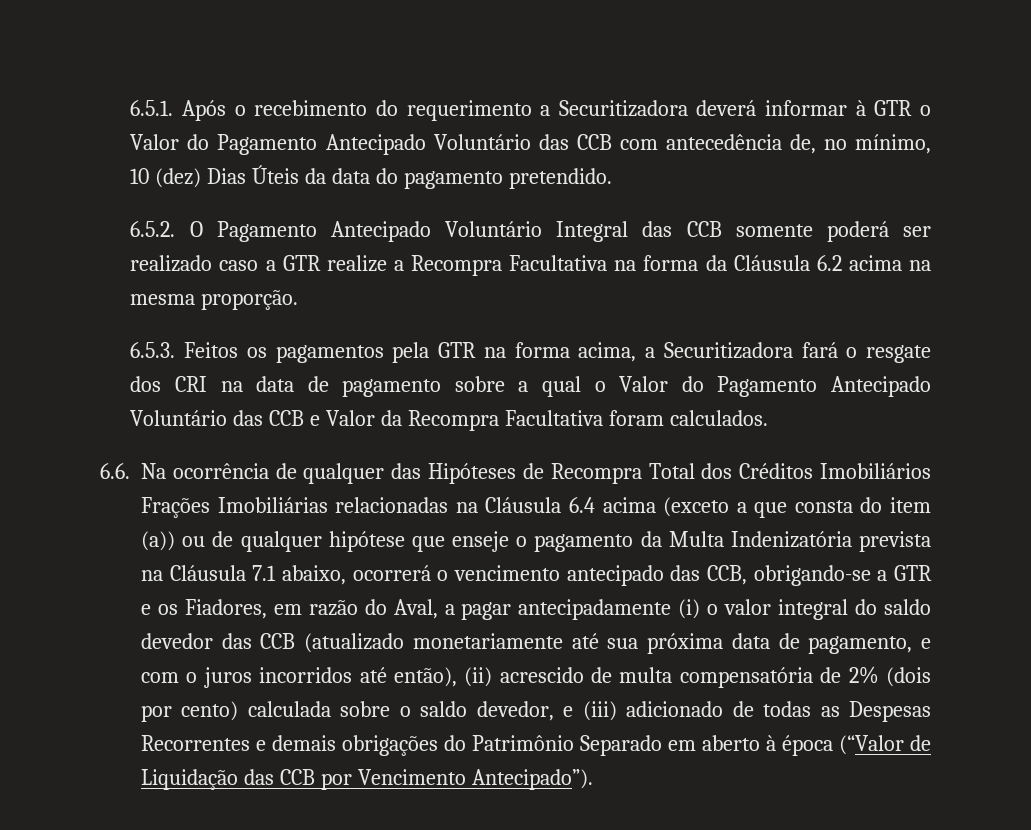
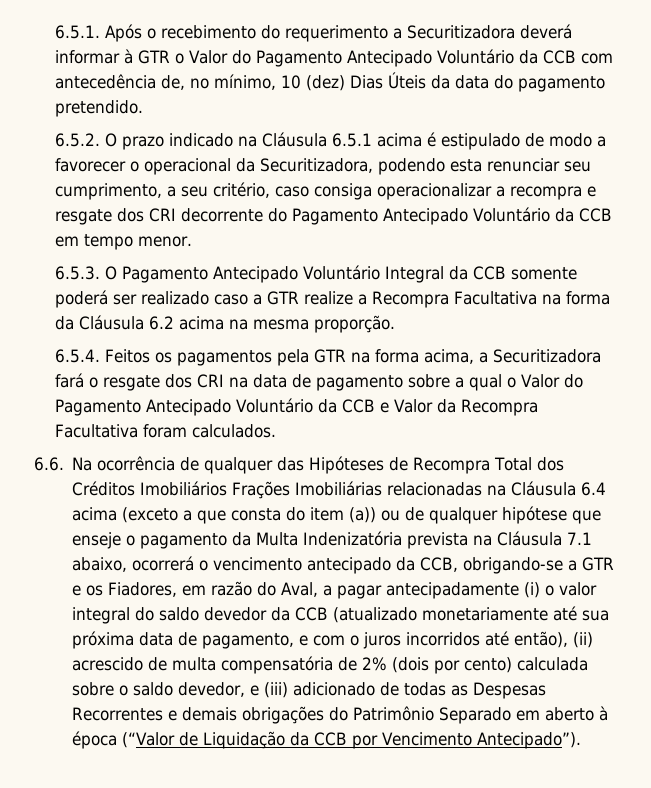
- 6.5.1. Após o recebimento do requerimento a Securitizadora deverá informar à GTR o Valor do Pagamento Antecipado Voluntário das CCB com antecedência de, no mínimo, 10 (dez) Dias Úteis da data do pagamento pretendido.
+ 6.5.1. Após o recebimento do requerimento a Securitizadora deverá informar à GTR o Valor do Pagamento Antecipado Voluntário da CCB com antecedência de, no mínimo, 10 (dez) Dias Úteis da data do pagamento pretendido.
- 6.5.2. O Pagamento Antecipado Voluntário Integral das CCB somente poderá ser realizado caso a GTR realize a Recompra Facultativa na forma da Cláusula 6.2 acima na mesma proporção.
+ 6.5.2. O prazo indicado na Cláusula 6.5.1 acima é estipulado de modo a favorecer o operacional da Securitizadora, podendo esta renunciar seu cumprimento, a seu critério, caso consiga operacionalizar a recompra e resgate dos CRI decorrente do Pagamento Antecipado Voluntário da CCB em tempo menor.
+ 6.5.3. O Pagamento Antecipado Voluntário Integral da CCB somente poderá ser realizado caso a GTR realize a Recompra Facultativa na forma da Cláusula 6.2 acima na mesma proporção.
- 6.5.3. Feitos os pagamentos pela GTR na forma acima, a Securitizadora fará o resgate dos CRI na data de pagamento sobre a qual o Valor do Pagamento Antecipado Voluntário das CCB e Valor da Recompra Facultativa foram calculados.
+ 6.5.4. Feitos os pagamentos pela GTR na forma acima, a Securitizadora fará o resgate dos CRI na data de pagamento sobre a qual o Valor do Pagamento Antecipado Voluntário da CCB e Valor da Recompra Facultativa foram calculados.
- 6.6. Na ocorrência de qualquer das Hipóteses de Recompra Total dos Créditos Imobiliários Frações Imobiliárias relacionadas na Cláusula 6.4 acima (exceto a que consta do item (a)) ou de qualquer hipótese que enseje o pagamento da Multa Indenizatória prevista na Cláusula 7.1 abaixo, ocorrerá o vencimento antecipado das CCB, obrigando-se a GTR e os Fiadores, em razão do Aval, a pagar antecipadamente (i) o valor integral do saldo devedor das CCB (atualizado monetariamente até sua próxima data de pagamento, e com o juros incorridos até então), (ii) acrescido de multa compensatória de 2% (dois por cento) calculada sobre o saldo devedor, e (iii) adicionado de todas as Despesas Recorrentes e demais obrigações do Patrimônio Separado em aberto à época (“Valor de Liquidação das CCB por Vencimento Antecipado”).
+ 6.6. Na ocorrência de qualquer das Hipóteses de Recompra Total dos Créditos Imobiliários Frações Imobiliárias relacionadas na Cláusula 6.4 acima (exceto a que consta do item (a)) ou de qualquer hipótese que enseje o pagamento da Multa Indenizatória prevista na Cláusula 7.1 abaixo, ocorrerá o vencimento antecipado da CCB, obrigando-se a GTR e os Fiadores, em razão do Aval, a pagar antecipadamente (i) o valor integral do saldo devedor da CCB (atualizado monetariamente até sua próxima data de pagamento, e com o juros incorridos até então), (ii) acrescido de multa compensatória de 2% (dois por cento) calculada sobre o saldo devedor, e (iii) adicionado de todas as Despesas Recorrentes e demais obrigações do Patrimônio Separado em aberto à época (“Valor de Liquidação da CCB por Vencimento Antecipado”).

